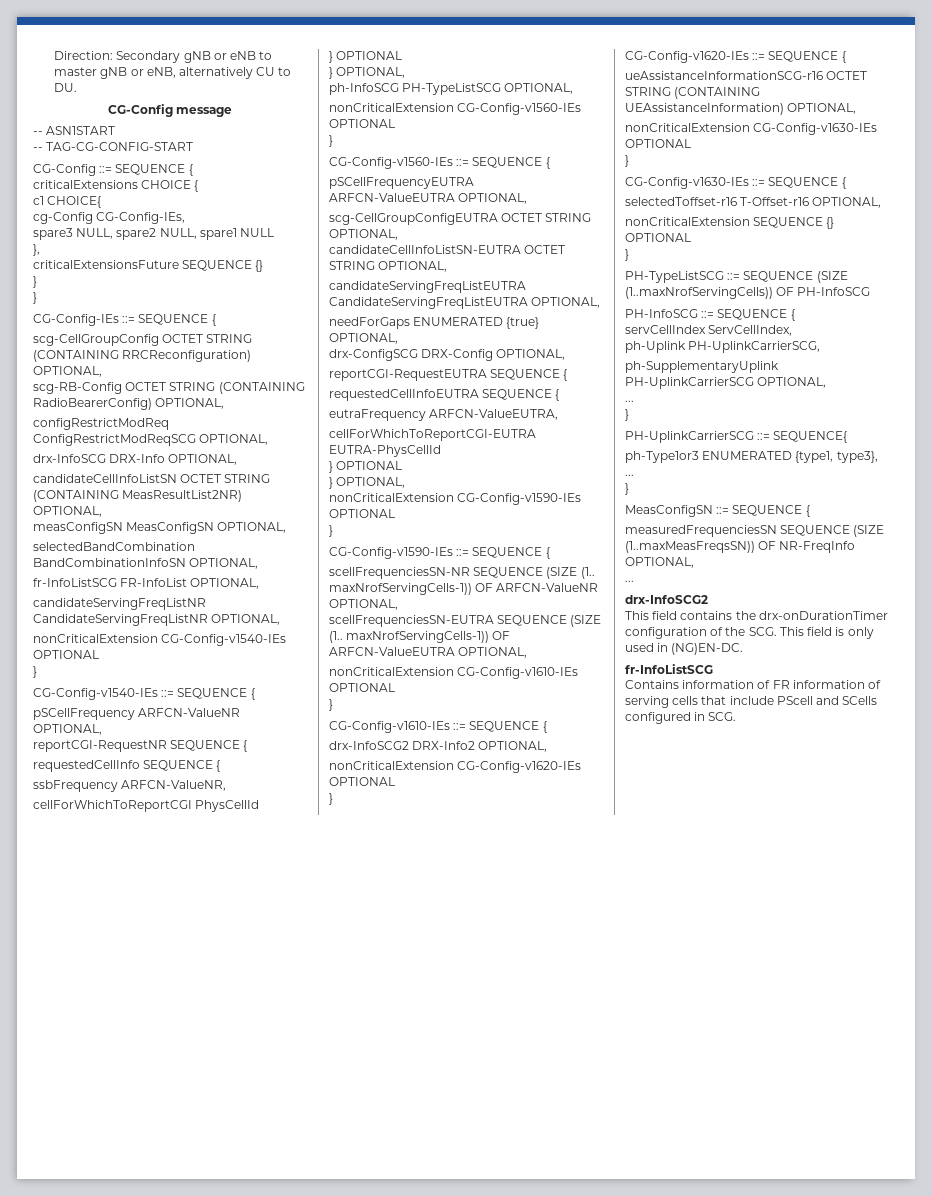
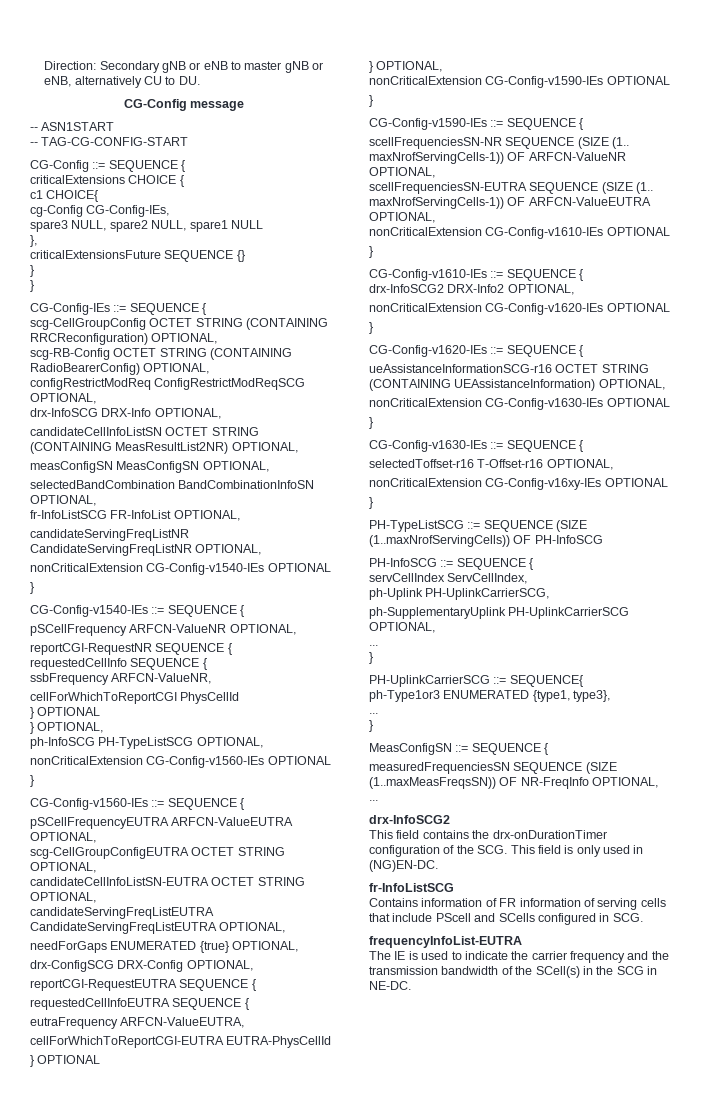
- nonCriticalExtension SEQUENCE {} OPTIONAL
+ nonCriticalExtension CG-Config-v16xy-IEs OPTIONAL
+ frequencyInfoList-EUTRA
+ The IE is used to indicate the carrier frequency and the transmission bandwidth of the SCell(s) in the SCG in NE-DC.

